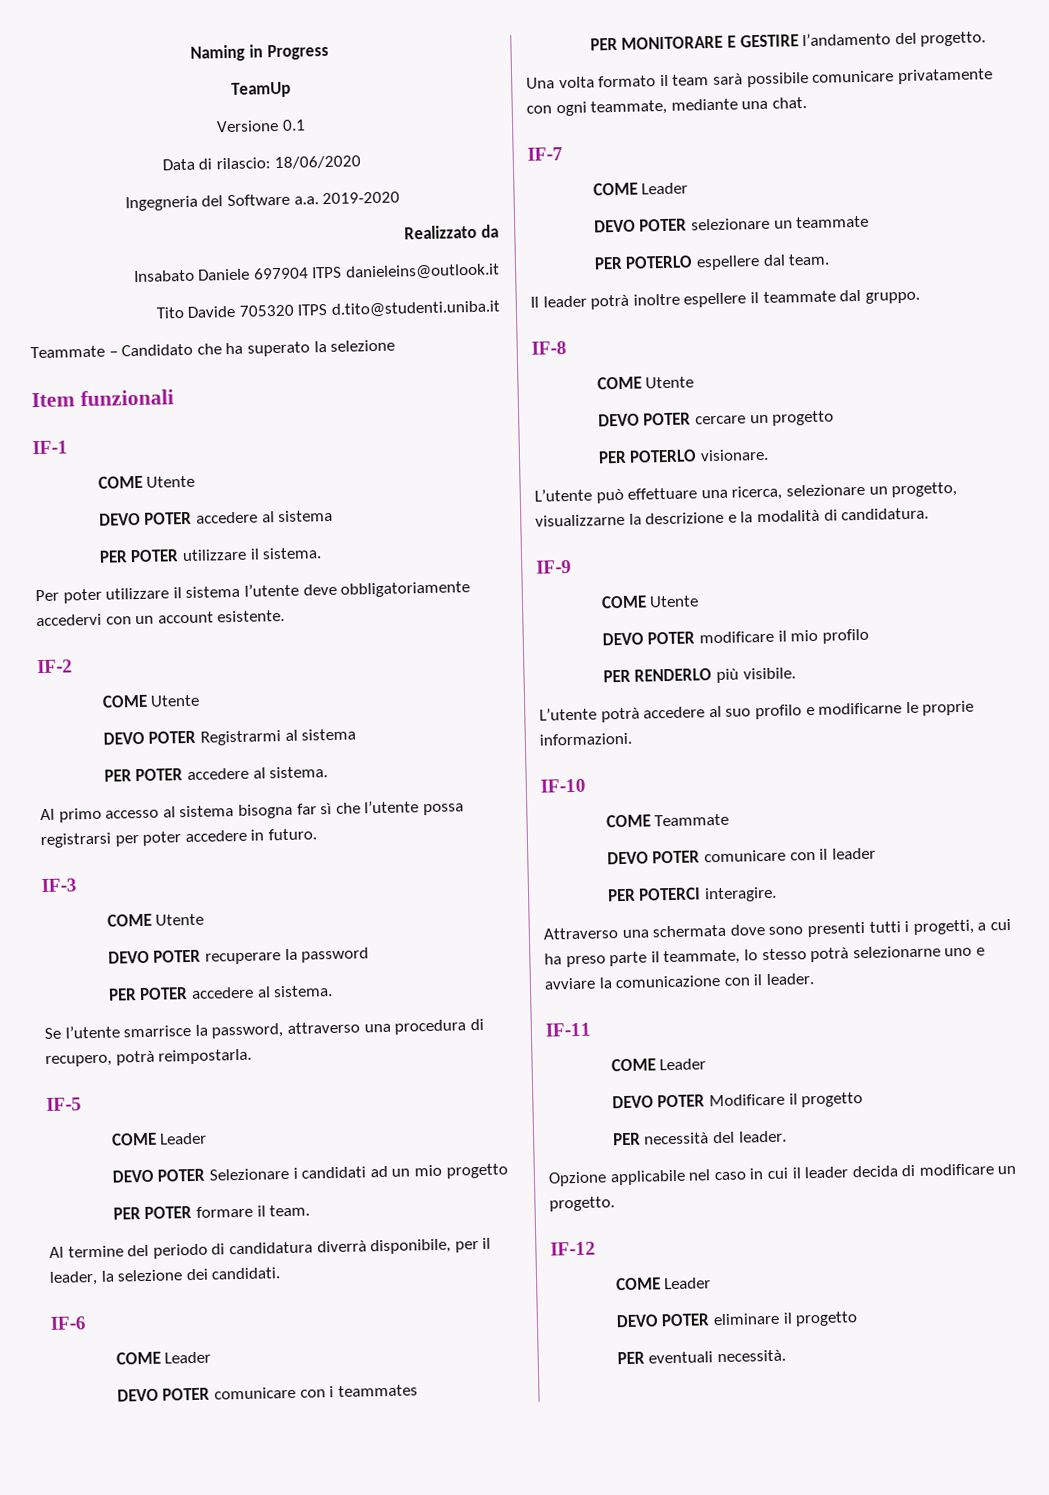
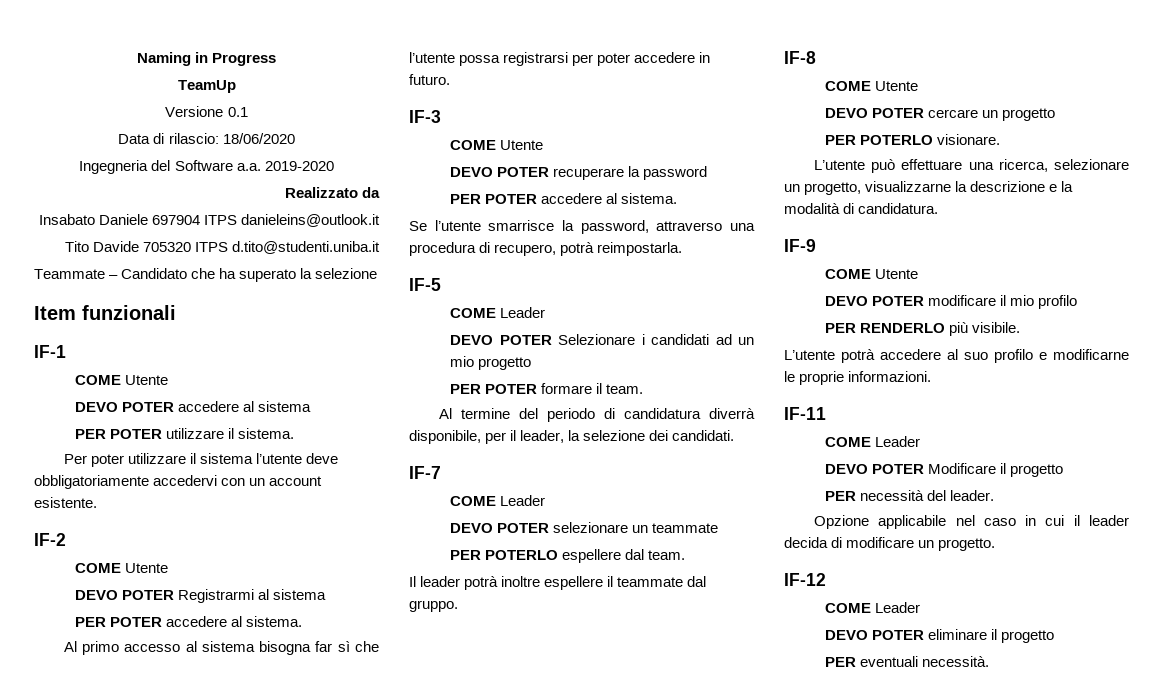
- IF-6
- COME Leader
- DEVO POTER comunicare con i teammates
- PER MONITORARE E GESTIRE l’andamento del progetto.
- Una volta formato il team sarà possibile comunicare privatamente con ogni teammate, mediante una chat.
- IF-10
- COME Teammate
- DEVO POTER comunicare con il leader
- PER POTERCI interagire.
- Attraverso una schermata dove sono presenti tutti i progetti, a cui ha preso parte il teammate, lo stesso potrà selezionarne uno e avviare la comunicazione con il leader.

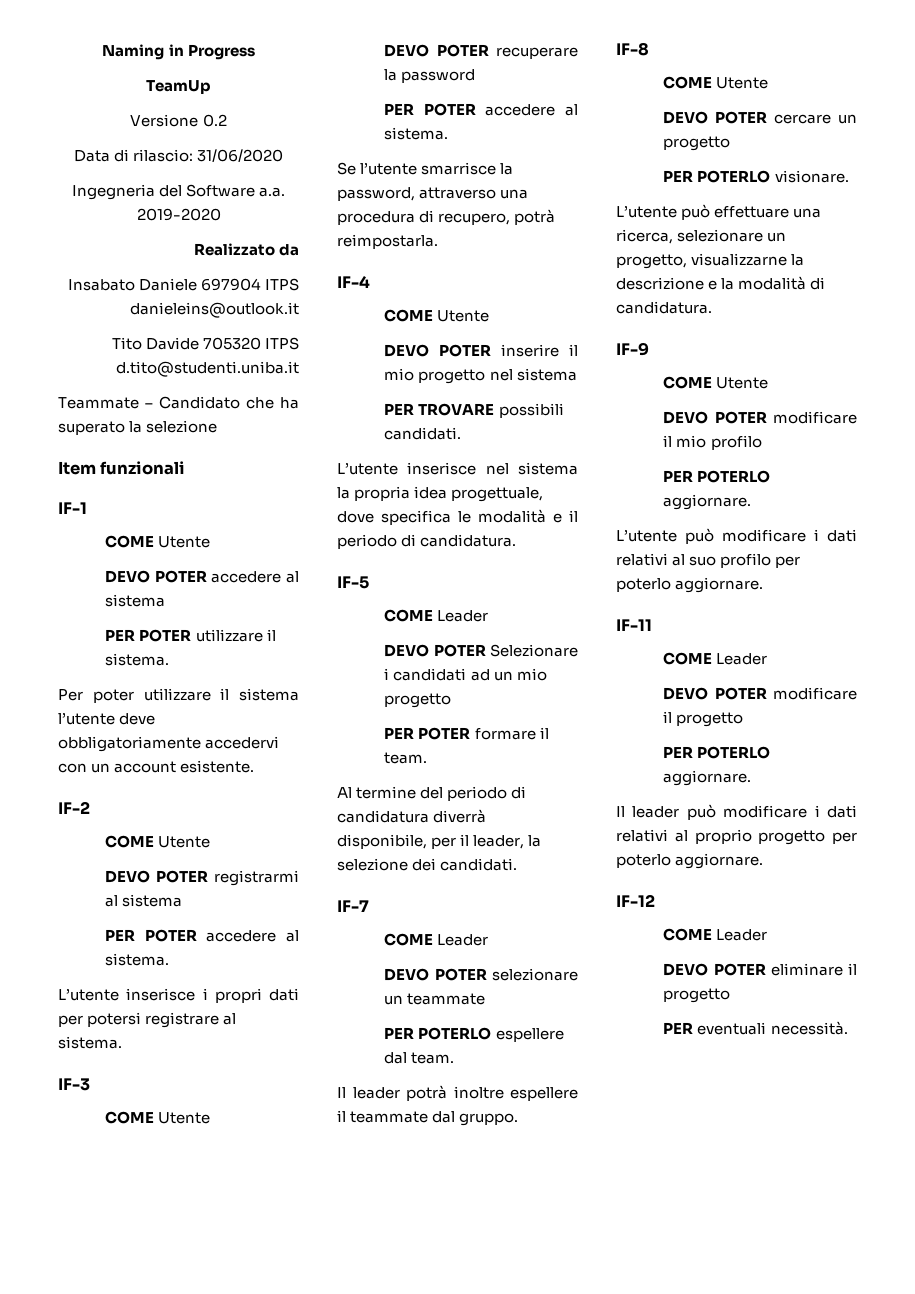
- Versione 0.1
+ Versione 0.2
- Data di rilascio: 18/06/2020
+ Data di rilascio: 31/06/2020
- DEVO POTER Registrarmi al sistema
+ DEVO POTER registrarmi al sistema
- Al primo accesso al sistema bisogna far sì che l’utente possa registrarsi per poter accedere in futuro.
+ L’utente inserisce i propri dati per potersi registrare al sistema.
+ IF-4
+ COME Utente
+ DEVO POTER inserire il mio progetto nel sistema
+ PER TROVARE possibili candidati.
+ L’utente inserisce nel sistema la propria idea progettuale, dove specifica le modalità e il periodo di candidatura.
  DEVO POTER modificare il mio profilo
- PER RENDERLO più visibile.
- L’utente potrà accedere al suo profilo e modificarne le proprie informazioni.
+ PER POTERLO aggiornare.
+ L’utente può modificare i dati relativi al suo profilo per poterlo aggiornare.
- DEVO POTER Modificare il progetto
- PER necessità del leader.
- Opzione applicabile nel caso in cui il leader decida di modificare un progetto.
+ DEVO POTER modificare il progetto
+ PER POTERLO aggiornare.
+ Il leader può modificare i dati relativi al proprio progetto per poterlo aggiornare.

